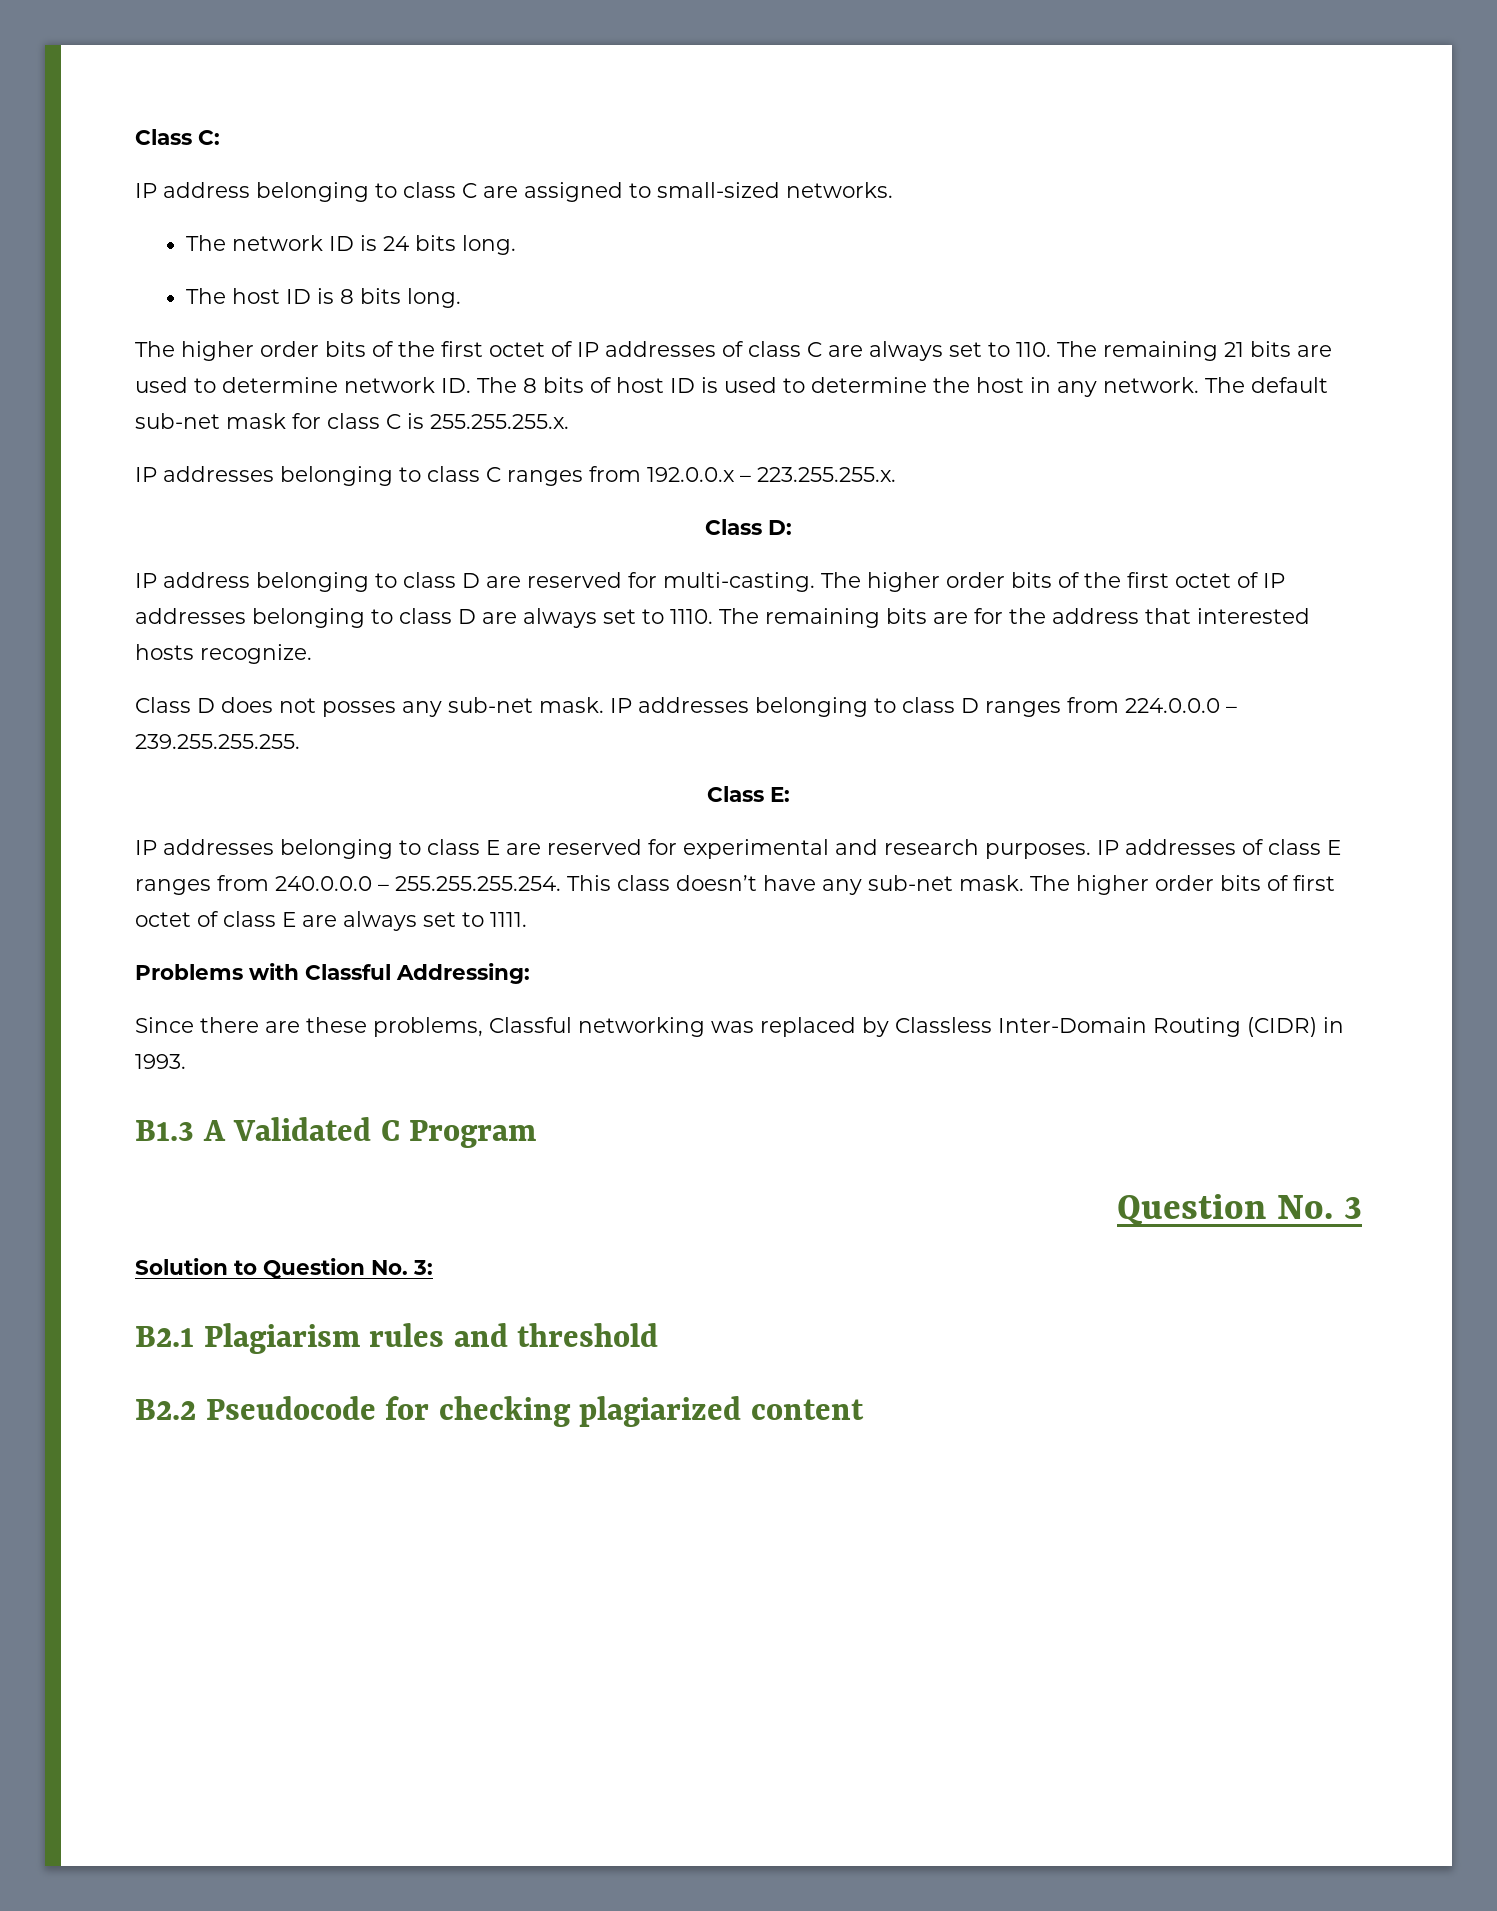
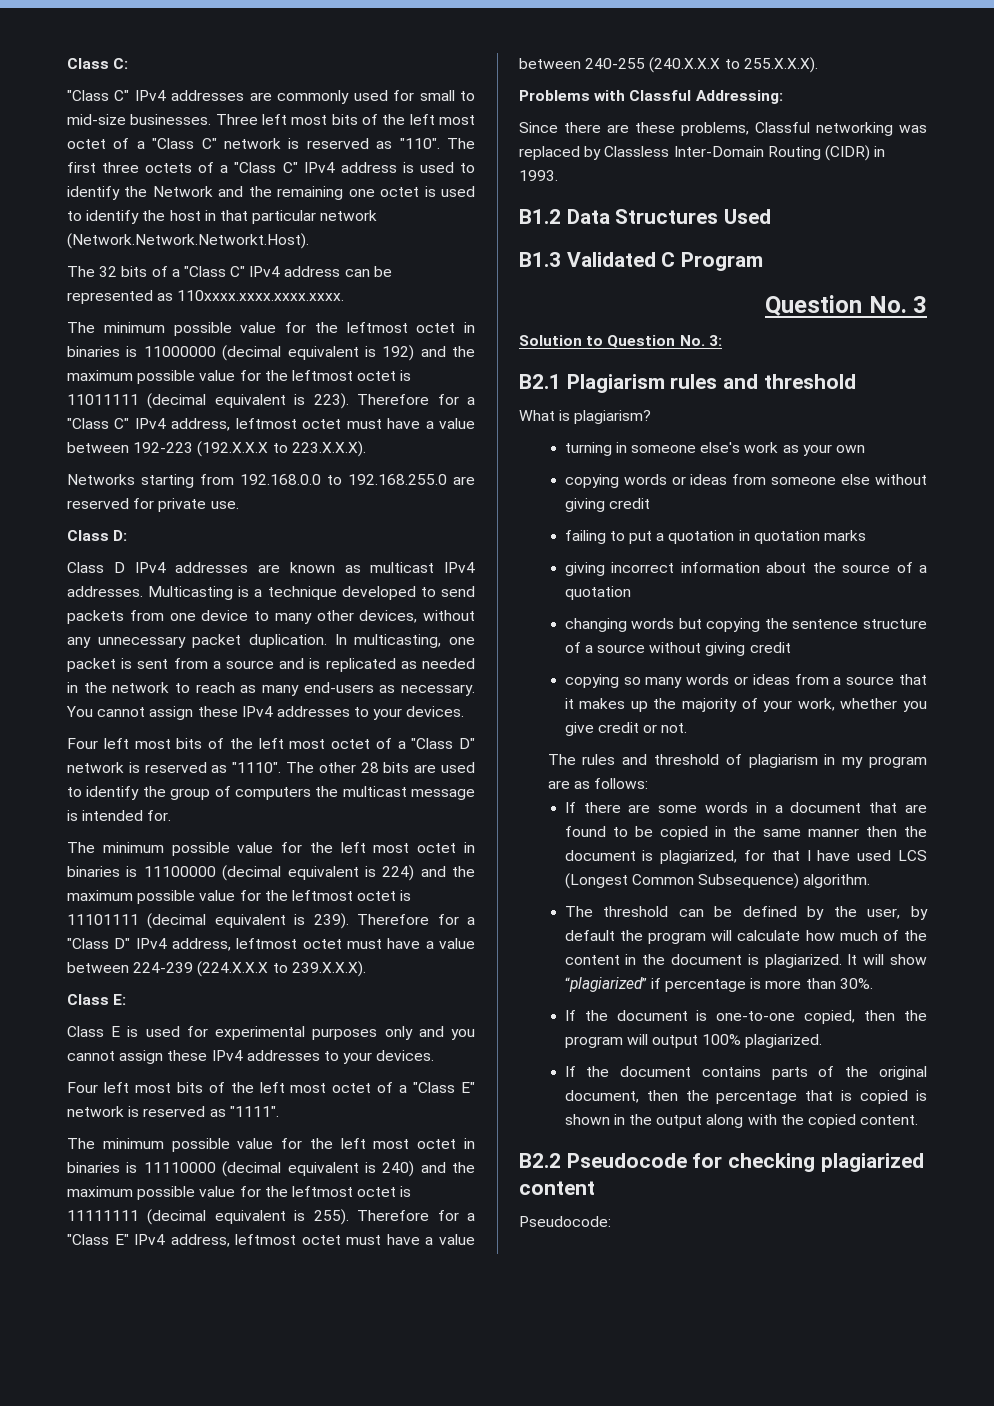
- IP address belonging to class C are assigned to small-sized networks.
- The network ID is 24 bits long.
- The host ID is 8 bits long.
- The higher order bits of the first octet of IP addresses of class C are always set to 110. The remaining 21 bits are used to determine network ID. The 8 bits of host ID is used to determine the host in any network. The default sub-net mask for class C is 255.255.255.x.
- IP addresses belonging to class C ranges from 192.0.0.x – 223.255.255.x.
+ "Class C" IPv4 addresses are commonly used for small to mid-size businesses. Three left most bits of the left most octet of a "Class C" network is reserved as "110". The first three octets of a "Class C" IPv4 address is used to identify the Network and the remaining one octet is used to identify the host in that particular network (Network.Network.Networkt.Host).
+ The 32 bits of a "Class C" IPv4 address can be represented as 110xxxx.xxxx.xxxx.xxxx.
+ The minimum possible value for the leftmost octet in binaries is 11000000 (decimal equivalent is 192) and the maximum possible value for the leftmost octet is 11011111 (decimal equivalent is 223). Therefore for a "Class C" IPv4 address, leftmost octet must have a value between 192-223 (192.X.X.X to 223.X.X.X).
+ Networks starting from 192.168.0.0 to 192.168.255.0 are reserved for private use.
  Class D:
- IP address belonging to class D are reserved for multi-casting. The higher order bits of the first octet of IP addresses belonging to class D are always set to 1110. The remaining bits are for the address that interested hosts recognize.
- Class D does not posses any sub-net mask. IP addresses belonging to class D ranges from 224.0.0.0 – 239.255.255.255.
+ Class D IPv4 addresses are known as multicast IPv4 addresses. Multicasting is a technique developed to send packets from one device to many other devices, without any unnecessary packet duplication. In multicasting, one packet is sent from a source and is replicated as needed in the network to reach as many end-users as necessary. You cannot assign these IPv4 addresses to your devices.
+ Four left most bits of the left most octet of a "Class D" network is reserved as "1110". The other 28 bits are used to identify the group of computers the multicast message is intended for.
+ The minimum possible value for the left most octet in binaries is 11100000 (decimal equivalent is 224) and the maximum possible value for the leftmost octet is 11101111 (decimal equivalent is 239). Therefore for a "Class D" IPv4 address, leftmost octet must have a value between 224-239 (224.X.X.X to 239.X.X.X).
  Class E:
- IP addresses belonging to class E are reserved for experimental and research purposes. IP addresses of class E ranges from 240.0.0.0 – 255.255.255.254. This class doesn’t have any sub-net mask. The higher order bits of first octet of class E are always set to 1111.
+ Class E is used for experimental purposes only and you cannot assign these IPv4 addresses to your devices.
+ Four left most bits of the left most octet of a "Class E" network is reserved as "1111".
+ The minimum possible value for the left most octet in binaries is 11110000 (decimal equivalent is 240) and the maximum possible value for the leftmost octet is 11111111 (decimal equivalent is 255). Therefore for a "Class E" IPv4 address, leftmost octet must have a value between 240-255 (240.X.X.X to 255.X.X.X).
+ B1.2 Data Structures Used
- B1.3 A Validated C Program
+ B1.3 Validated C Program
+ What is plagiarism?
+ turning in someone else's work as your own
+ copying words or ideas from someone else without giving credit
+ failing to put a quotation in quotation marks
+ giving incorrect information about the source of a quotation
+ changing words but copying the sentence structure of a source without giving credit
+ copying so many words or ideas from a source that it makes up the majority of your work, whether you give credit or not.
+ The rules and threshold of plagiarism in my program are as follows:
+ If there are some words in a document that are found to be copied in the same manner then the document is plagiarized, for that I have used LCS (Longest Common Subsequence) algorithm.
+ The threshold can be defined by the user, by default the program will calculate how much of the content in the document is plagiarized. It will show “plagiarized” if percentage is more than 30%.
+ If the document is one-to-one copied, then the program will output 100% plagiarized.
+ If the document contains parts of the original document, then the percentage that is copied is shown in the output along with the copied content.
+ Pseudocode:

